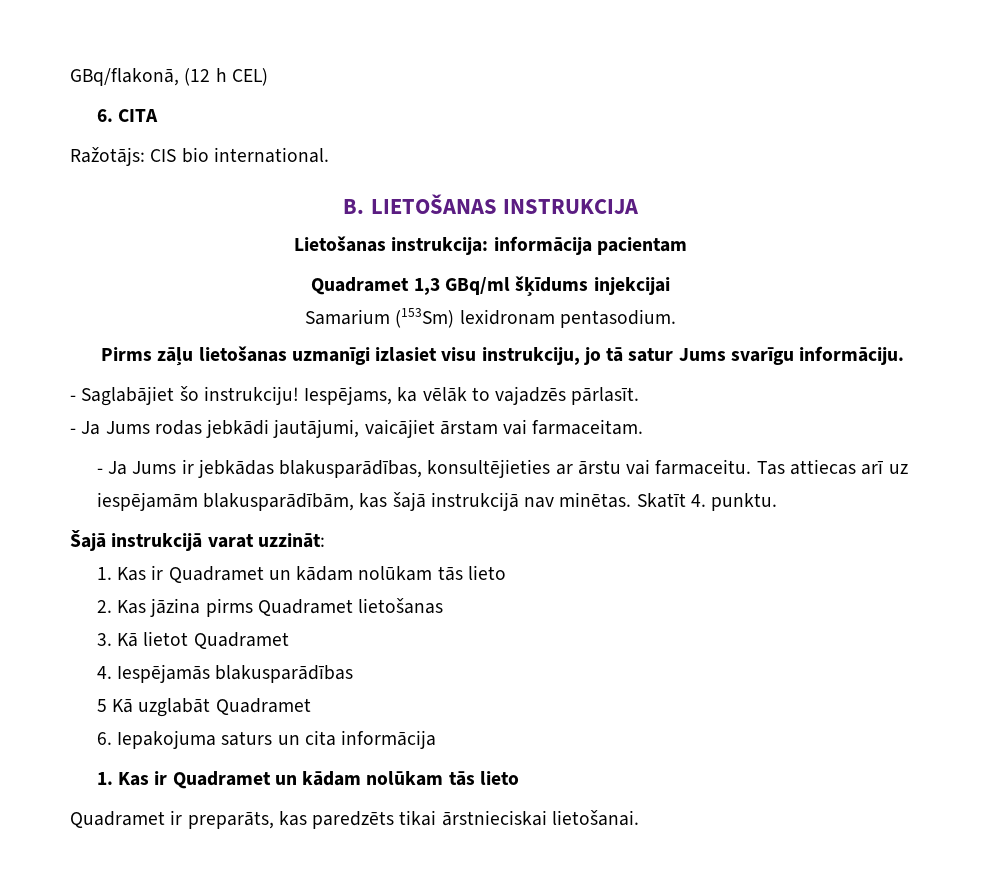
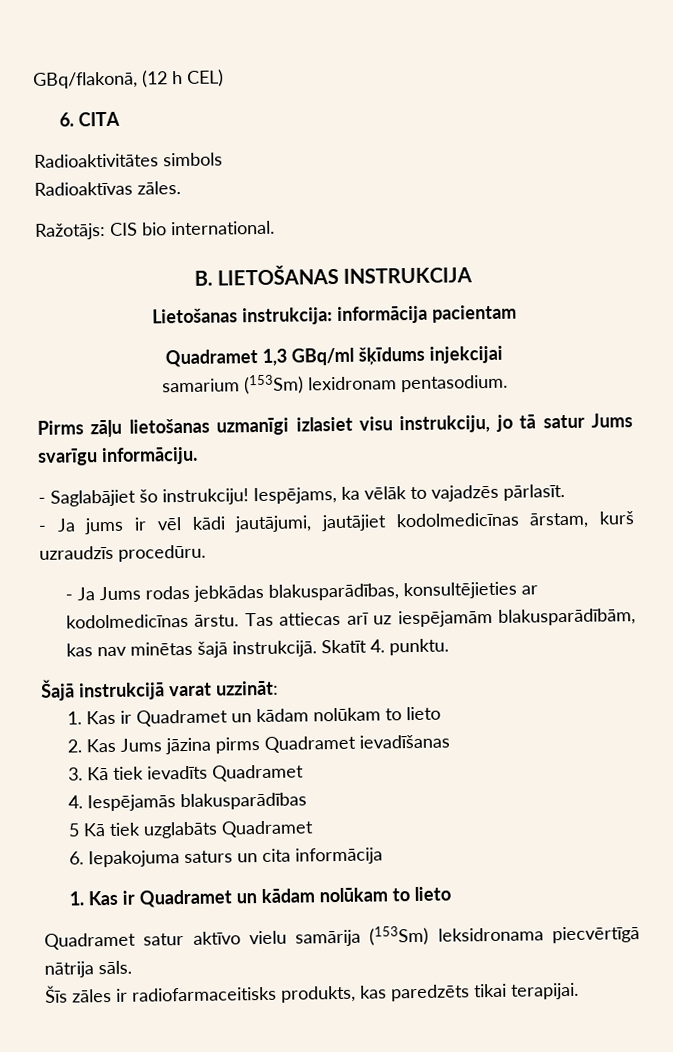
+ Radioaktivitātes simbols
+ Radioaktīvas zāles.
- Samarium (153Sm) lexidronam pentasodium.
+ samarium (153Sm) lexidronam pentasodium.
- - Ja Jums rodas jebkādi jautājumi, vaicājiet ārstam vai farmaceitam.
- - Ja Jums ir jebkādas blakusparādības, konsultējieties ar ārstu vai farmaceitu.
+ - Ja jums ir vēl kādi jautājumi, jautājiet kodolmedicīnas ārstam, kurš uzraudzīs procedūru.
+ - Ja Jums rodas jebkādas blakusparādības, konsultējieties ar kodolmedicīnas ārstu.
- Tas attiecas arī uz iespējamām blakusparādībām, kas šajā instrukcijā nav minētas.
+ Tas attiecas arī uz iespējamām blakusparādībām, kas nav minētas šajā instrukcijā.
  Šajā instrukcijā varat uzzināt:
- 1. Kas ir Quadramet un kādam nolūkam tās lieto
+ 1. Kas ir Quadramet un kādam nolūkam to lieto
- 2. Kas jāzina pirms Quadramet lietošanas
+ 2. Kas Jums jāzina pirms Quadramet ievadīšanas
- 3. Kā lietot Quadramet
+ 3. Kā tiek ievadīts Quadramet
- 5 Kā uzglabāt Quadramet
+ 5 Kā tiek uzglabāts Quadramet
  6. Iepakojuma saturs un cita informācija
- 1. Kas ir Quadramet un kādam nolūkam tās lieto
+ 1. Kas ir Quadramet un kādam nolūkam to lieto
- Quadramet ir preparāts, kas paredzēts tikai ārstnieciskai lietošanai.
+ Quadramet satur aktīvo vielu samārija (153Sm) leksidronama piecvērtīgā nātrija sāls.
+ Šīs zāles ir radiofarmaceitisks produkts, kas paredzēts tikai terapijai.

